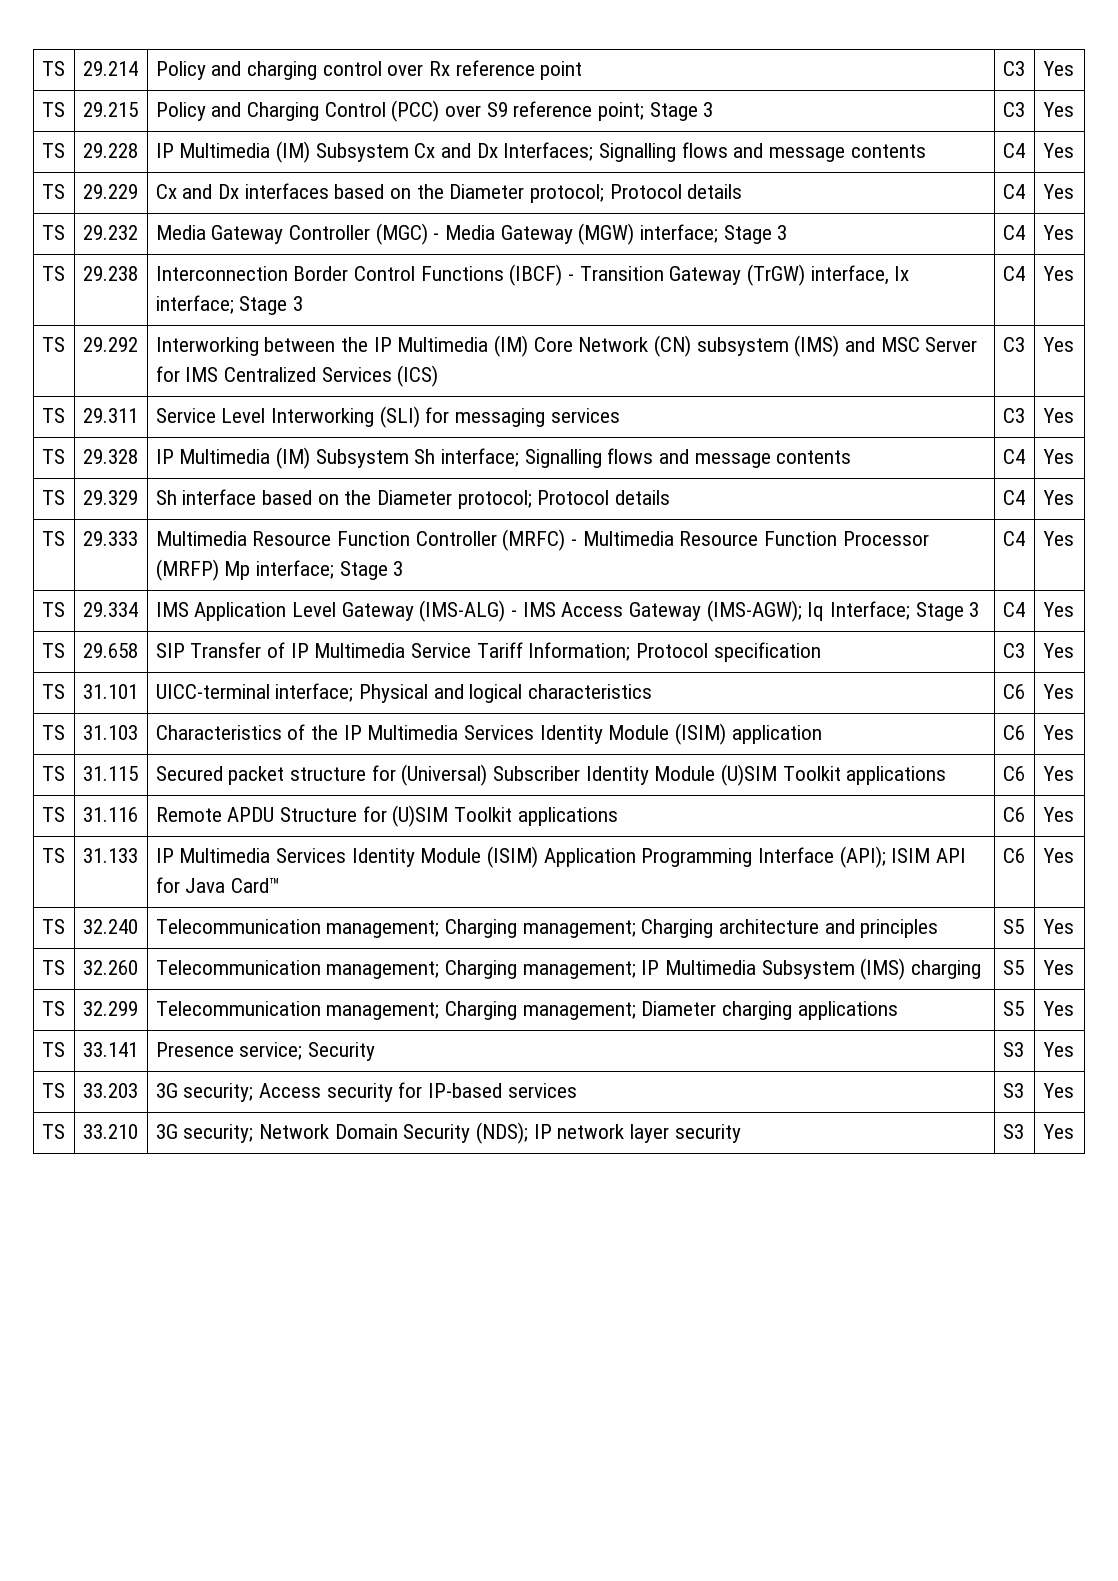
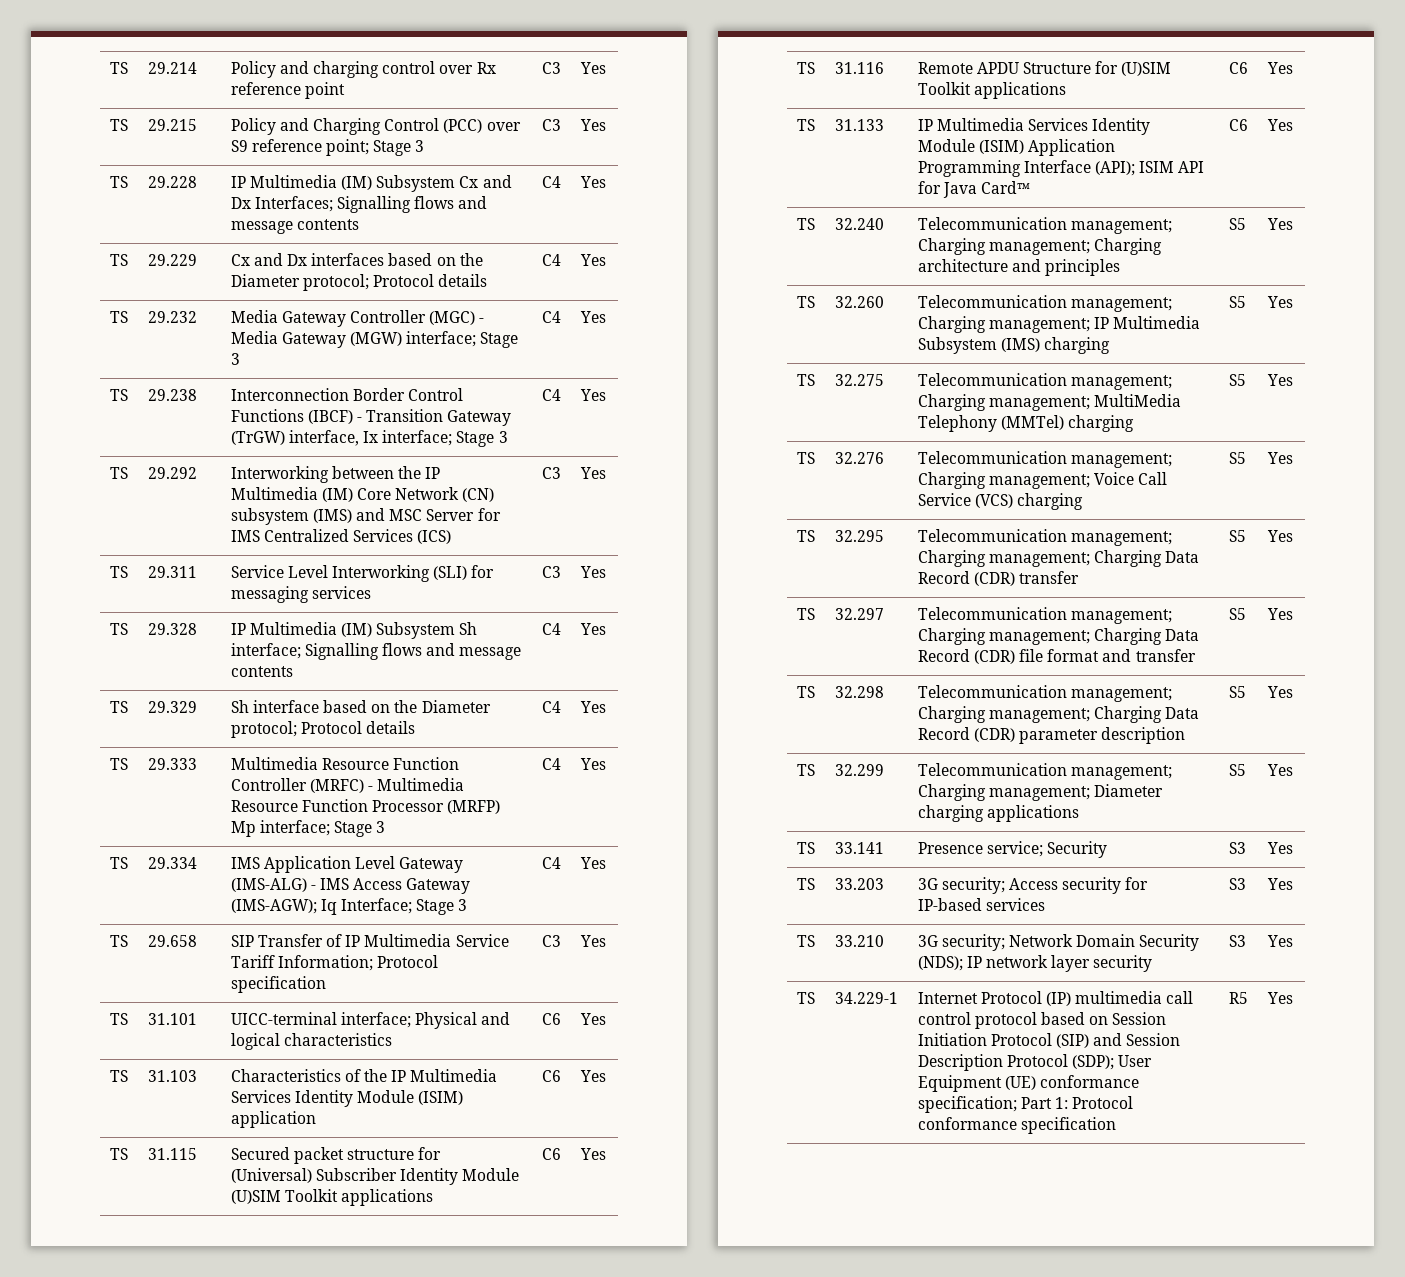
+ TS | 32.275 | Telecommunication management; Charging management; MultiMedia Telephony (MMTel) charging | S5 | Yes
+ TS | 32.276 | Telecommunication management; Charging management; Voice Call Service (VCS) charging | S5 | Yes
+ TS | 32.295 | Telecommunication management; Charging management; Charging Data Record (CDR) transfer | S5 | Yes
+ TS | 32.297 | Telecommunication management; Charging management; Charging Data Record (CDR) file format and transfer | S5 | Yes
+ TS | 32.298 | Telecommunication management; Charging management; Charging Data Record (CDR) parameter description | S5 | Yes
+ TS | 34.229-1 | Internet Protocol (IP) multimedia call control protocol based on Session Initiation Protocol (SIP) and Session Description Protocol (SDP); User Equipment (UE) conformance specification; Part 1: Protocol conformance specification | R5 | Yes

